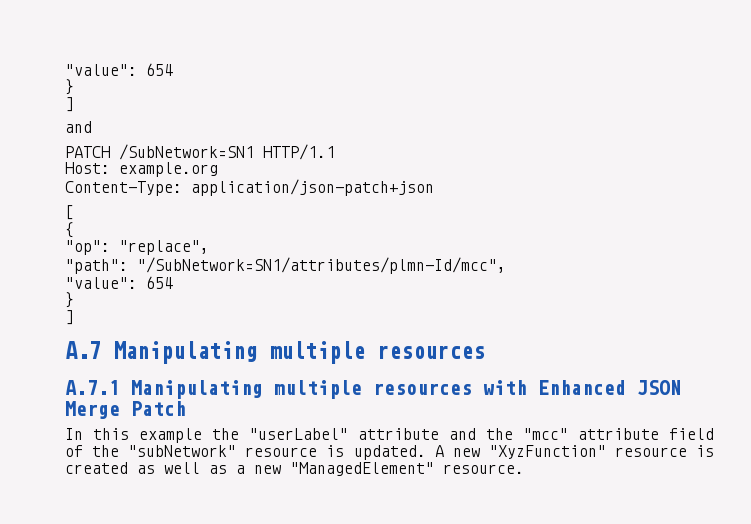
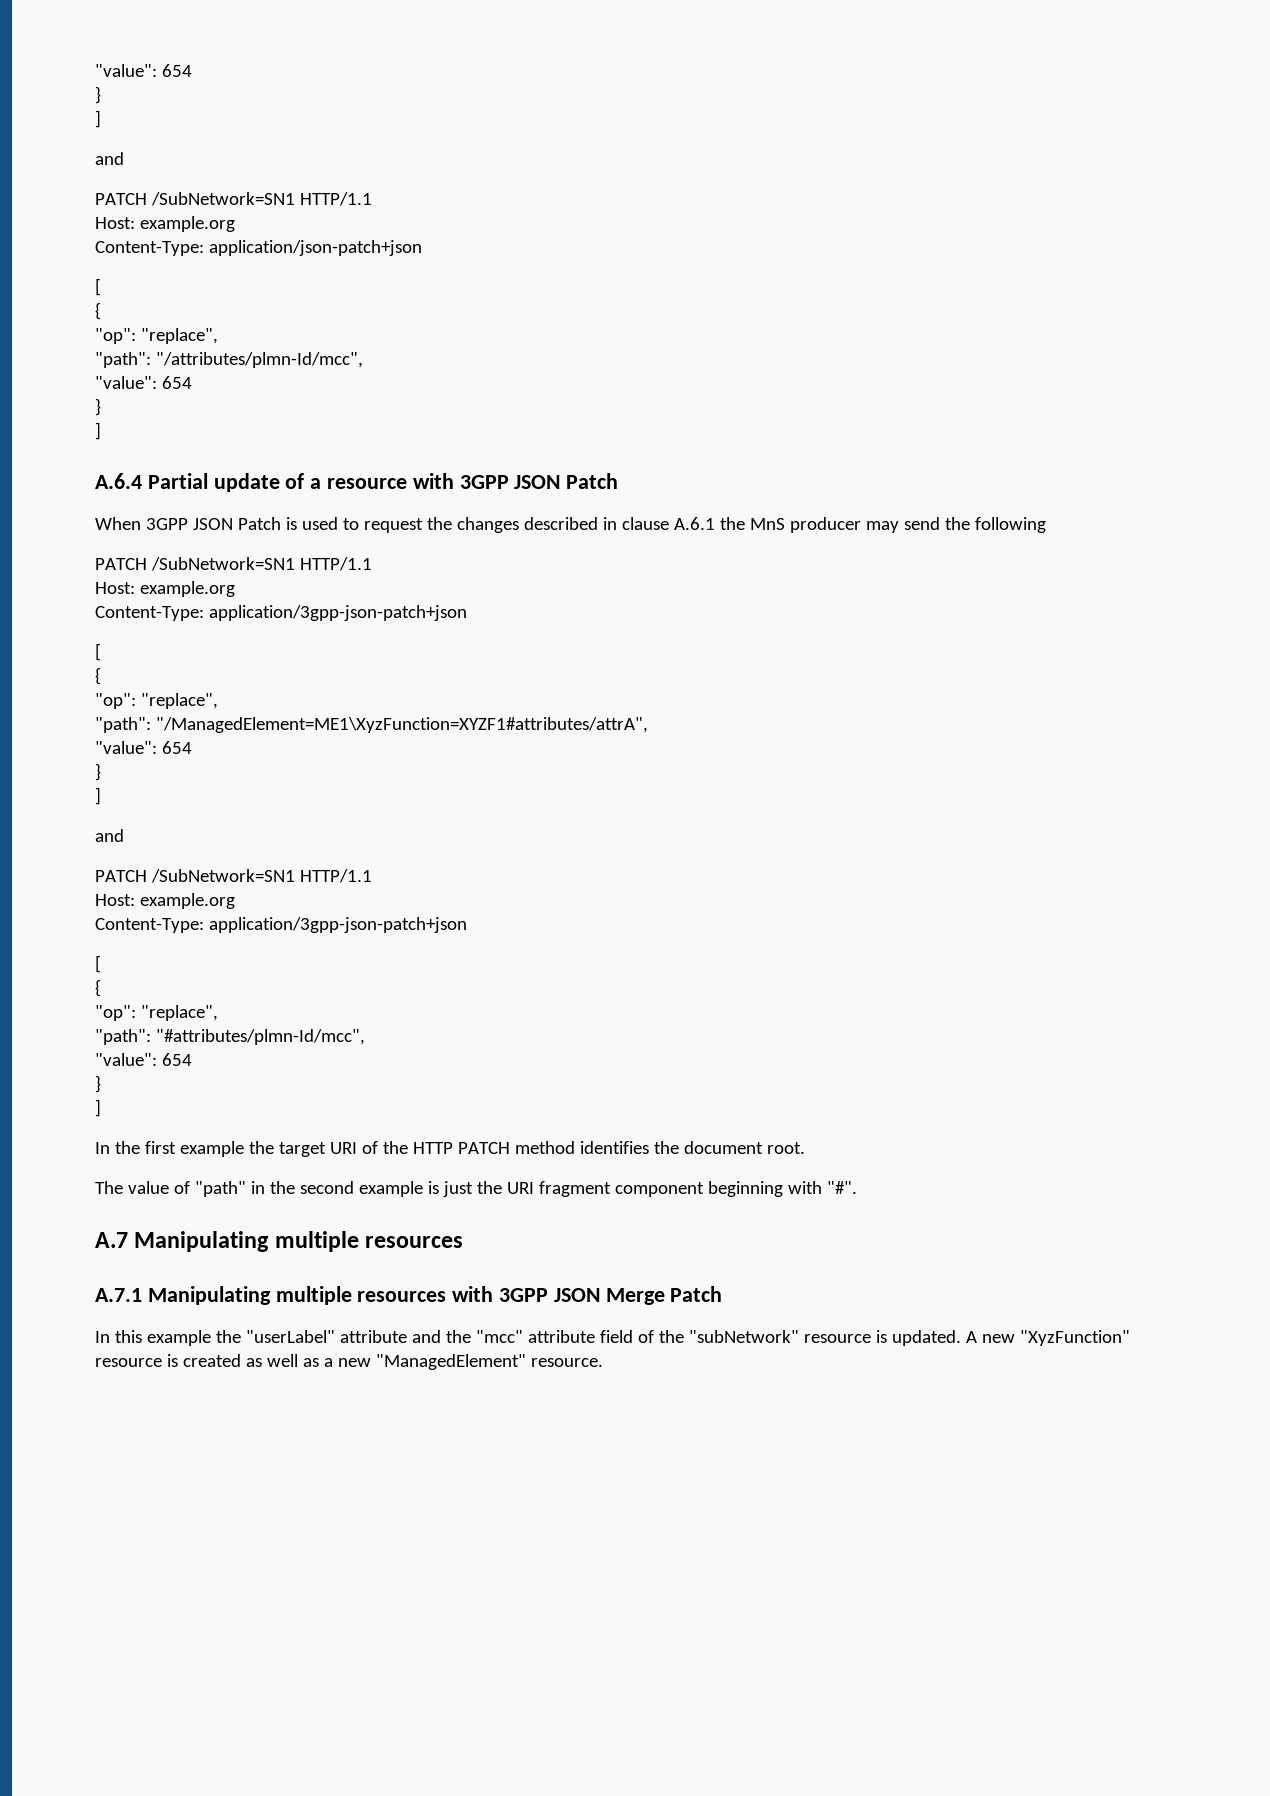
- "path": "/SubNetwork=SN1/attributes/plmn-Id/mcc",
+ "path": "/attributes/plmn-Id/mcc",
  "value": 654
  }
  ]
+ A.6.4 Partial update of a resource with 3GPP JSON Patch
+ When 3GPP JSON Patch is used to request the changes described in clause A.6.1 the MnS producer may send the following
+ PATCH /SubNetwork=SN1 HTTP/1.1
+ Host: example.org
+ Content-Type: application/3gpp-json-patch+json
+ [
+ {
+ "op": "replace",
+ "path": "/ManagedElement=ME1\XyzFunction=XYZF1#attributes/attrA",
+ "value": 654
+ }
+ ]
+ and
+ PATCH /SubNetwork=SN1 HTTP/1.1
+ Host: example.org
+ Content-Type: application/3gpp-json-patch+json
+ [
+ {
+ "op": "replace",
+ "path": "#attributes/plmn-Id/mcc",
+ "value": 654
+ }
+ ]
+ In the first example the target URI of the HTTP PATCH method identifies the document root.
+ The value of "path" in the second example is just the URI fragment component beginning with "#".
- A.7.1 Manipulating multiple resources with Enhanced JSON Merge Patch
+ A.7.1 Manipulating multiple resources with 3GPP JSON Merge Patch

